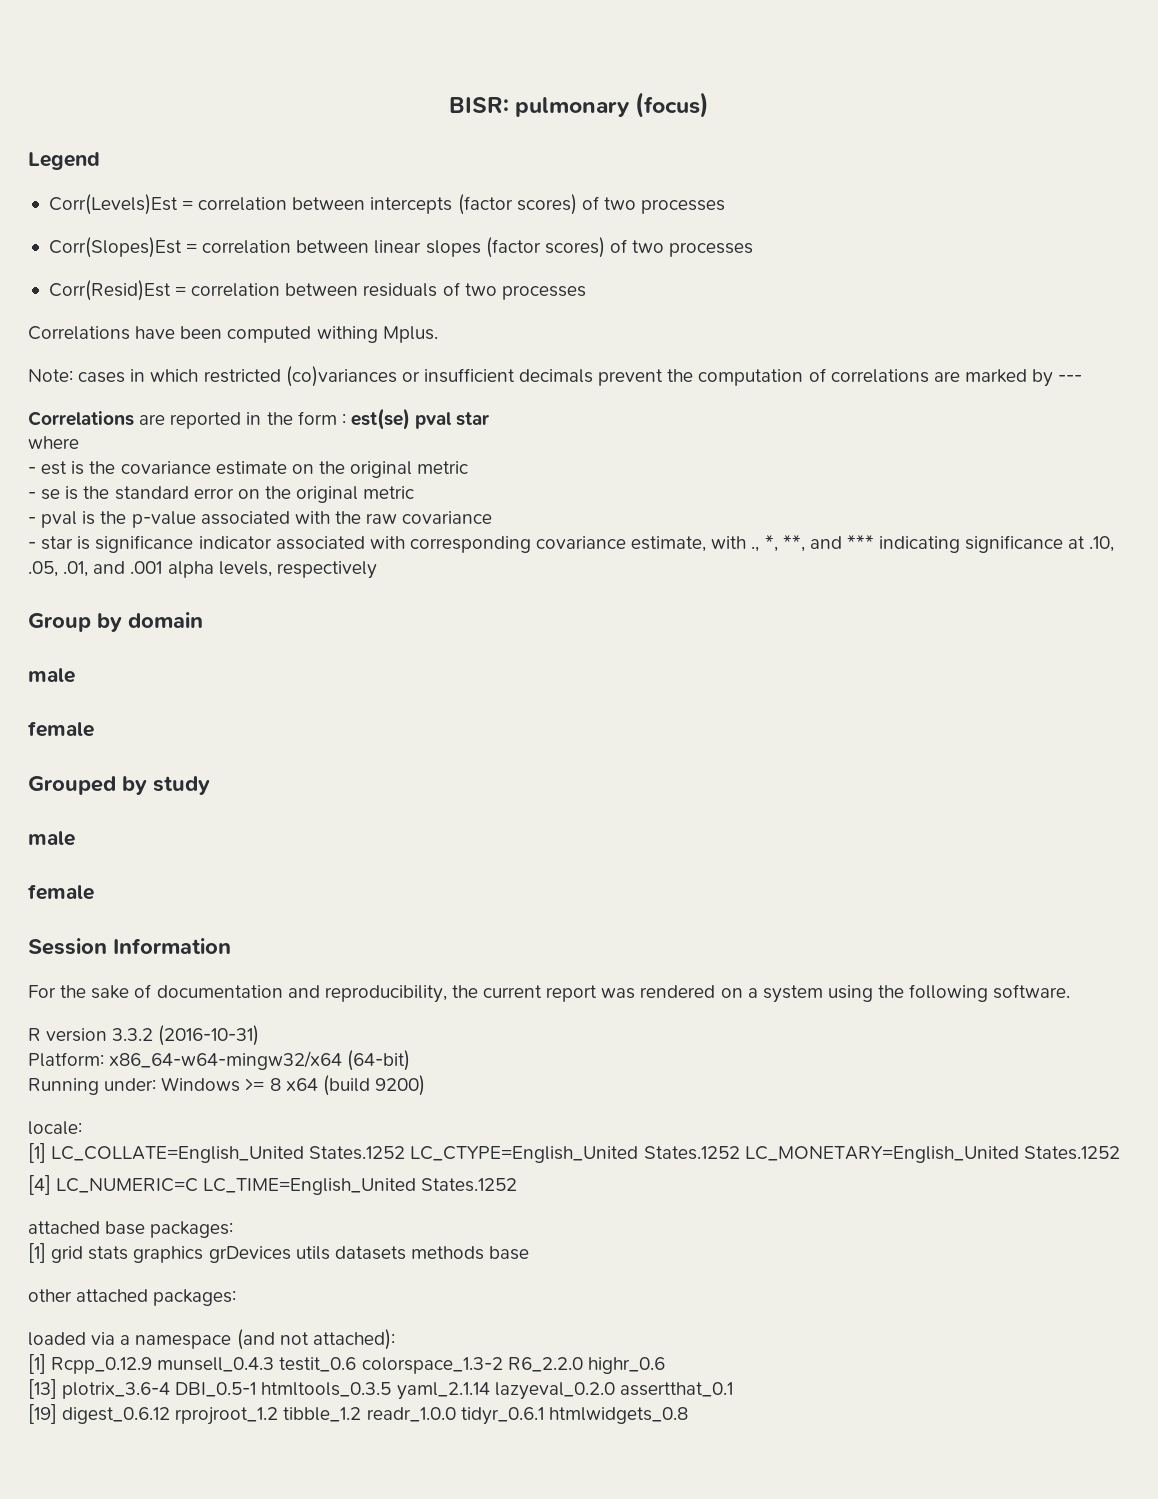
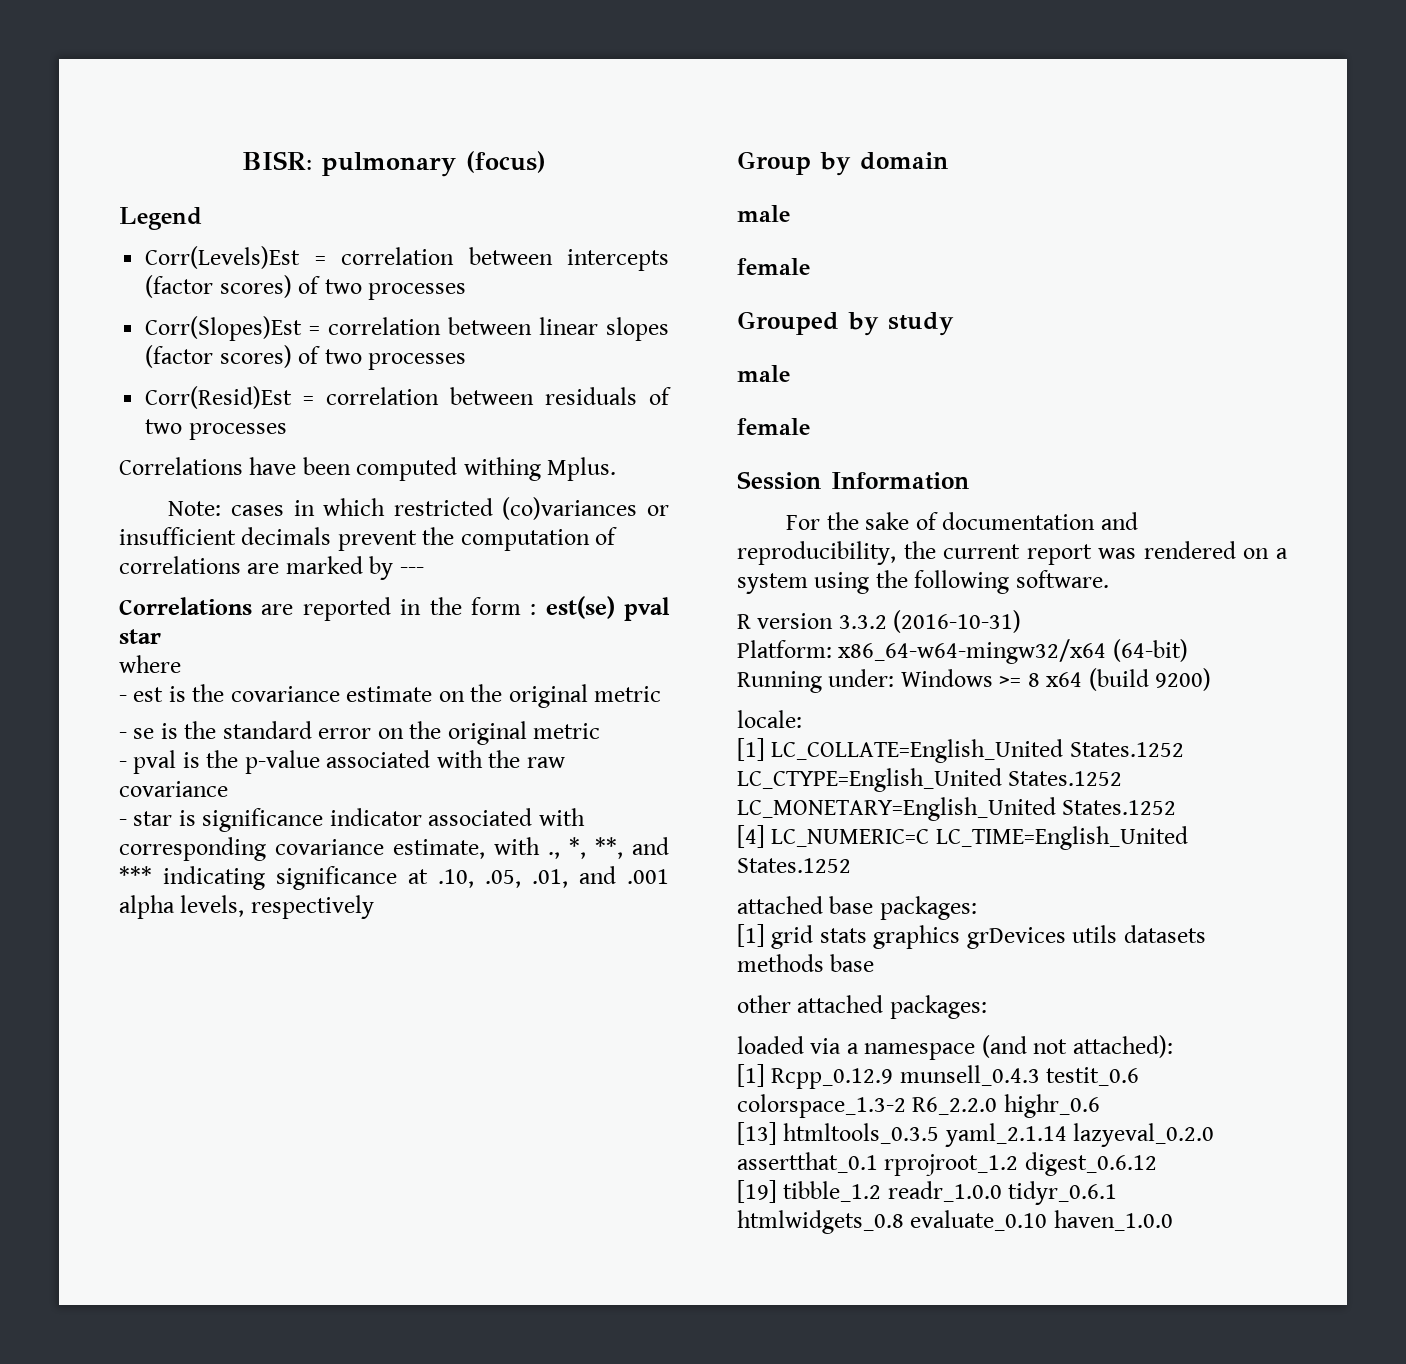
- [13] plotrix_3.6-4 DBI_0.5-1 htmltools_0.3.5 yaml_2.1.14 lazyeval_0.2.0 assertthat_0.1
+ [13] htmltools_0.3.5 yaml_2.1.14 lazyeval_0.2.0 assertthat_0.1 rprojroot_1.2 digest_0.6.12
- [19] digest_0.6.12 rprojroot_1.2 tibble_1.2 readr_1.0.0 tidyr_0.6.1 htmlwidgets_0.8
+ [19] tibble_1.2 readr_1.0.0 tidyr_0.6.1 htmlwidgets_0.8 evaluate_0.10 haven_1.0.0

